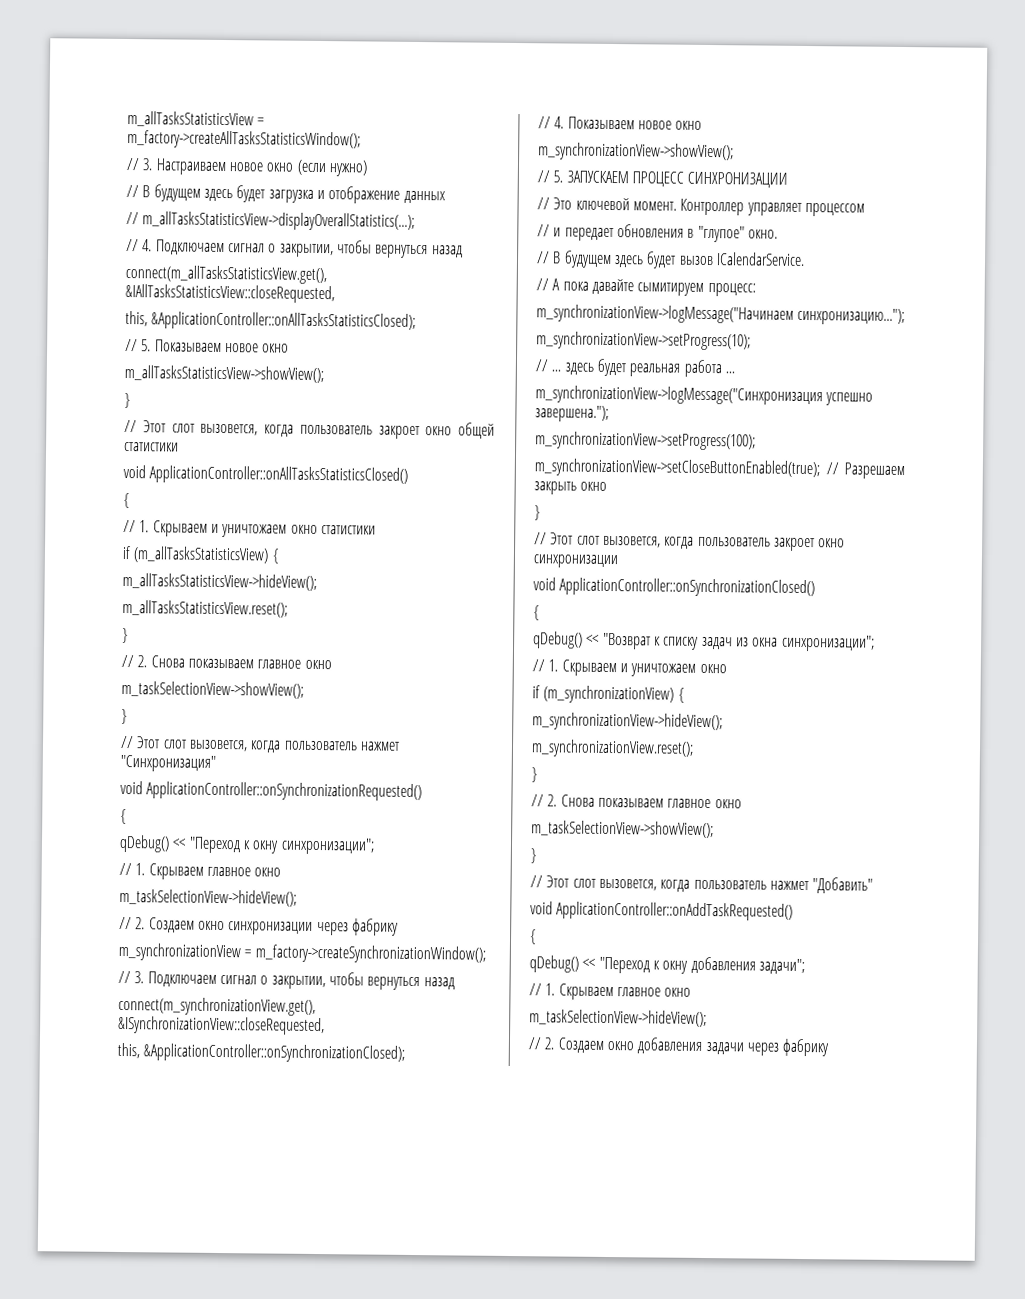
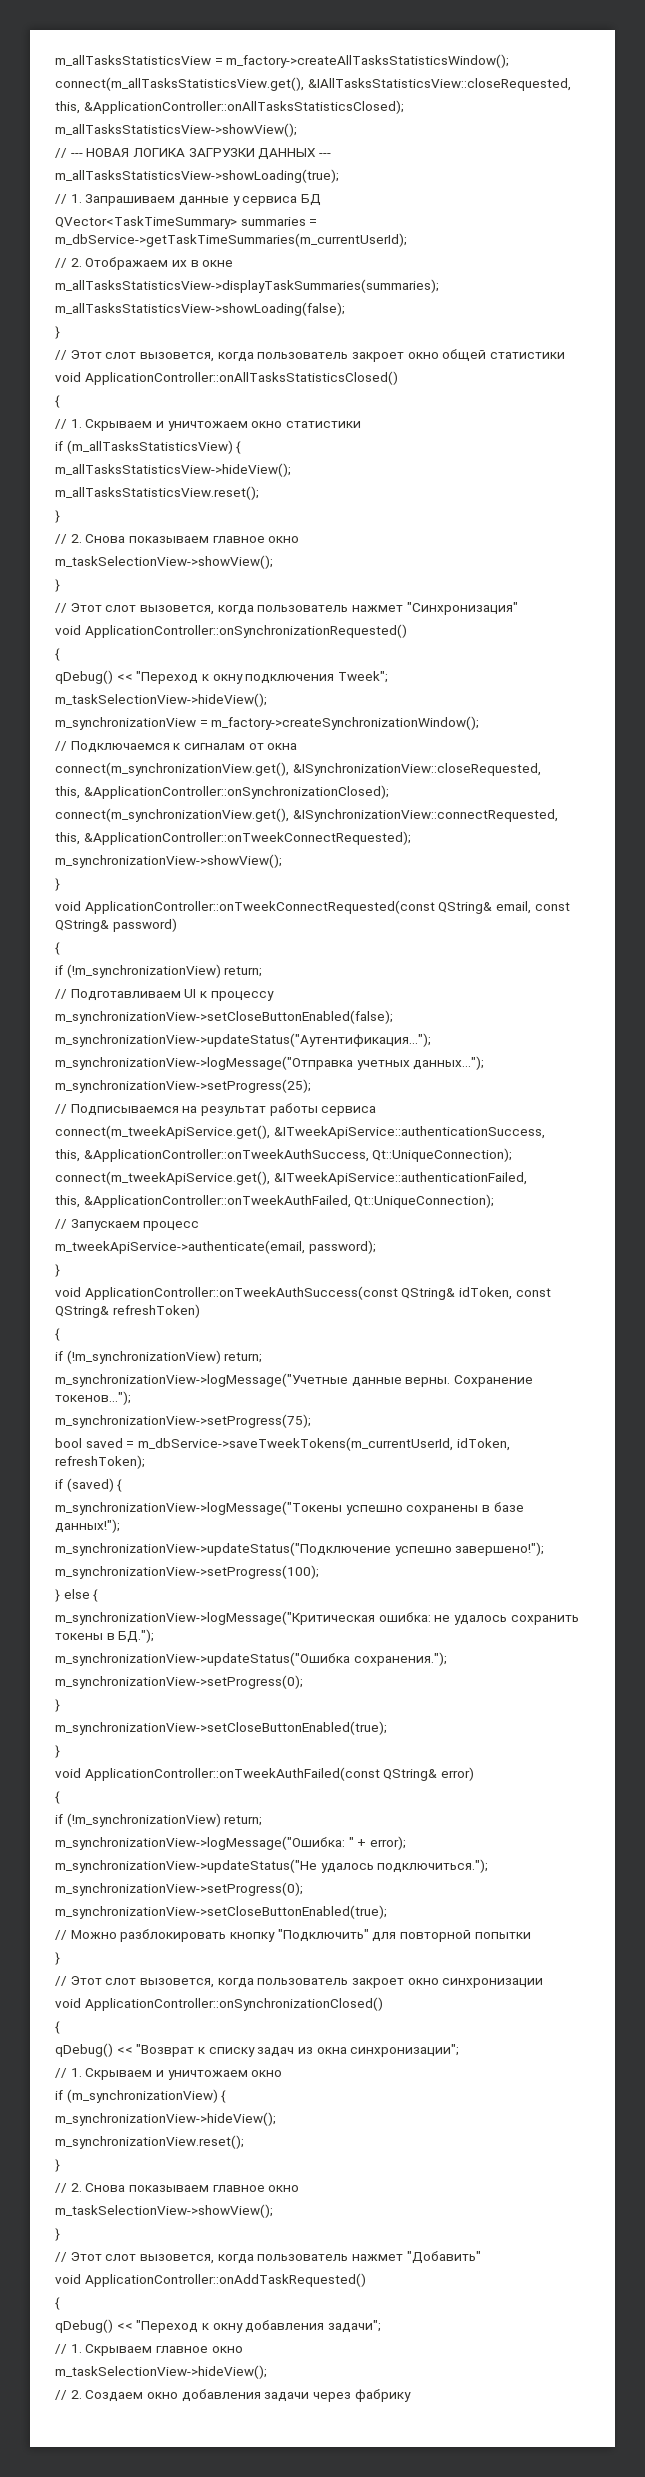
- // 3. Настраиваем новое окно (если нужно)
- // В будущем здесь будет загрузка и отображение данных
- // m_allTasksStatisticsView->displayOverallStatistics(...);
- // 4. Подключаем сигнал о закрытии, чтобы вернуться назад
- // 5. Показываем новое окно
  m_allTasksStatisticsView->showView();
+ // --- НОВАЯ ЛОГИКА ЗАГРУЗКИ ДАННЫХ ---
+ m_allTasksStatisticsView->showLoading(true);
+ // 1. Запрашиваем данные у сервиса БД
+ QVector<TaskTimeSummary> summaries = m_dbService->getTaskTimeSummaries(m_currentUserId);
+ // 2. Отображаем их в окне
+ m_allTasksStatisticsView->displayTaskSummaries(summaries);
+ m_allTasksStatisticsView->showLoading(false);
- qDebug() << "Переход к окну синхронизации";
- // 1. Скрываем главное окно
+ qDebug() << "Переход к окну подключения Tweek";
  m_taskSelectionView->hideView();
- // 2. Создаем окно синхронизации через фабрику
  m_synchronizationView = m_factory->createSynchronizationWindow();
- // 3. Подключаем сигнал о закрытии, чтобы вернуться назад
+ // Подключаемся к сигналам от окна
  connect(m_synchronizationView.get(), &ISynchronizationView::closeRequested,
  this, &ApplicationController::onSynchronizationClosed);
- // 4. Показываем новое окно
+ connect(m_synchronizationView.get(), &ISynchronizationView::connectRequested,
+ this, &ApplicationController::onTweekConnectRequested);
  m_synchronizationView->showView();
- // 5. ЗАПУСКАЕМ ПРОЦЕСС СИНХРОНИЗАЦИИ
- // Это ключевой момент. Контроллер управляет процессом
- // и передает обновления в "глупое" окно.
- // В будущем здесь будет вызов ICalendarService.
- // А пока давайте сымитируем процесс:
- m_synchronizationView->logMessage("Начинаем синхронизацию...");
- m_synchronizationView->setProgress(10);
- // ... здесь будет реальная работа ...
- m_synchronizationView->logMessage("Синхронизация успешно завершена.");
+ }
+ void ApplicationController::onTweekConnectRequested(const QString& email, const QString& password)
+ {
+ if (!m_synchronizationView) return;
+ // Подготавливаем UI к процессу
+ m_synchronizationView->setCloseButtonEnabled(false);
+ m_synchronizationView->updateStatus("Аутентификация...");
+ m_synchronizationView->logMessage("Отправка учетных данных...");
+ m_synchronizationView->setProgress(25);
+ // Подписываемся на результат работы сервиса
+ connect(m_tweekApiService.get(), &ITweekApiService::authenticationSuccess,
+ this, &ApplicationController::onTweekAuthSuccess, Qt::UniqueConnection);
+ connect(m_tweekApiService.get(), &ITweekApiService::authenticationFailed,
+ this, &ApplicationController::onTweekAuthFailed, Qt::UniqueConnection);
+ // Запускаем процесс
+ m_tweekApiService->authenticate(email, password);
+ }
+ void ApplicationController::onTweekAuthSuccess(const QString& idToken, const QString& refreshToken)
+ {
+ if (!m_synchronizationView) return;
+ m_synchronizationView->logMessage("Учетные данные верны. Сохранение токенов...");
+ m_synchronizationView->setProgress(75);
+ bool saved = m_dbService->saveTweekTokens(m_currentUserId, idToken, refreshToken);
+ if (saved) {
+ m_synchronizationView->logMessage("Токены успешно сохранены в базе данных!");
+ m_synchronizationView->updateStatus("Подключение успешно завершено!");
  m_synchronizationView->setProgress(100);
- m_synchronizationView->setCloseButtonEnabled(true); // Разрешаем закрыть окно
+ } else {
+ m_synchronizationView->logMessage("Критическая ошибка: не удалось сохранить токены в БД.");
+ m_synchronizationView->updateStatus("Ошибка сохранения.");
+ m_synchronizationView->setProgress(0);
+ }
+ m_synchronizationView->setCloseButtonEnabled(true);
+ }
+ void ApplicationController::onTweekAuthFailed(const QString& error)
+ {
+ if (!m_synchronizationView) return;
+ m_synchronizationView->logMessage("Ошибка: " + error);
+ m_synchronizationView->updateStatus("Не удалось подключиться.");
+ m_synchronizationView->setProgress(0);
+ m_synchronizationView->setCloseButtonEnabled(true);
+ // Можно разблокировать кнопку "Подключить" для повторной попытки

